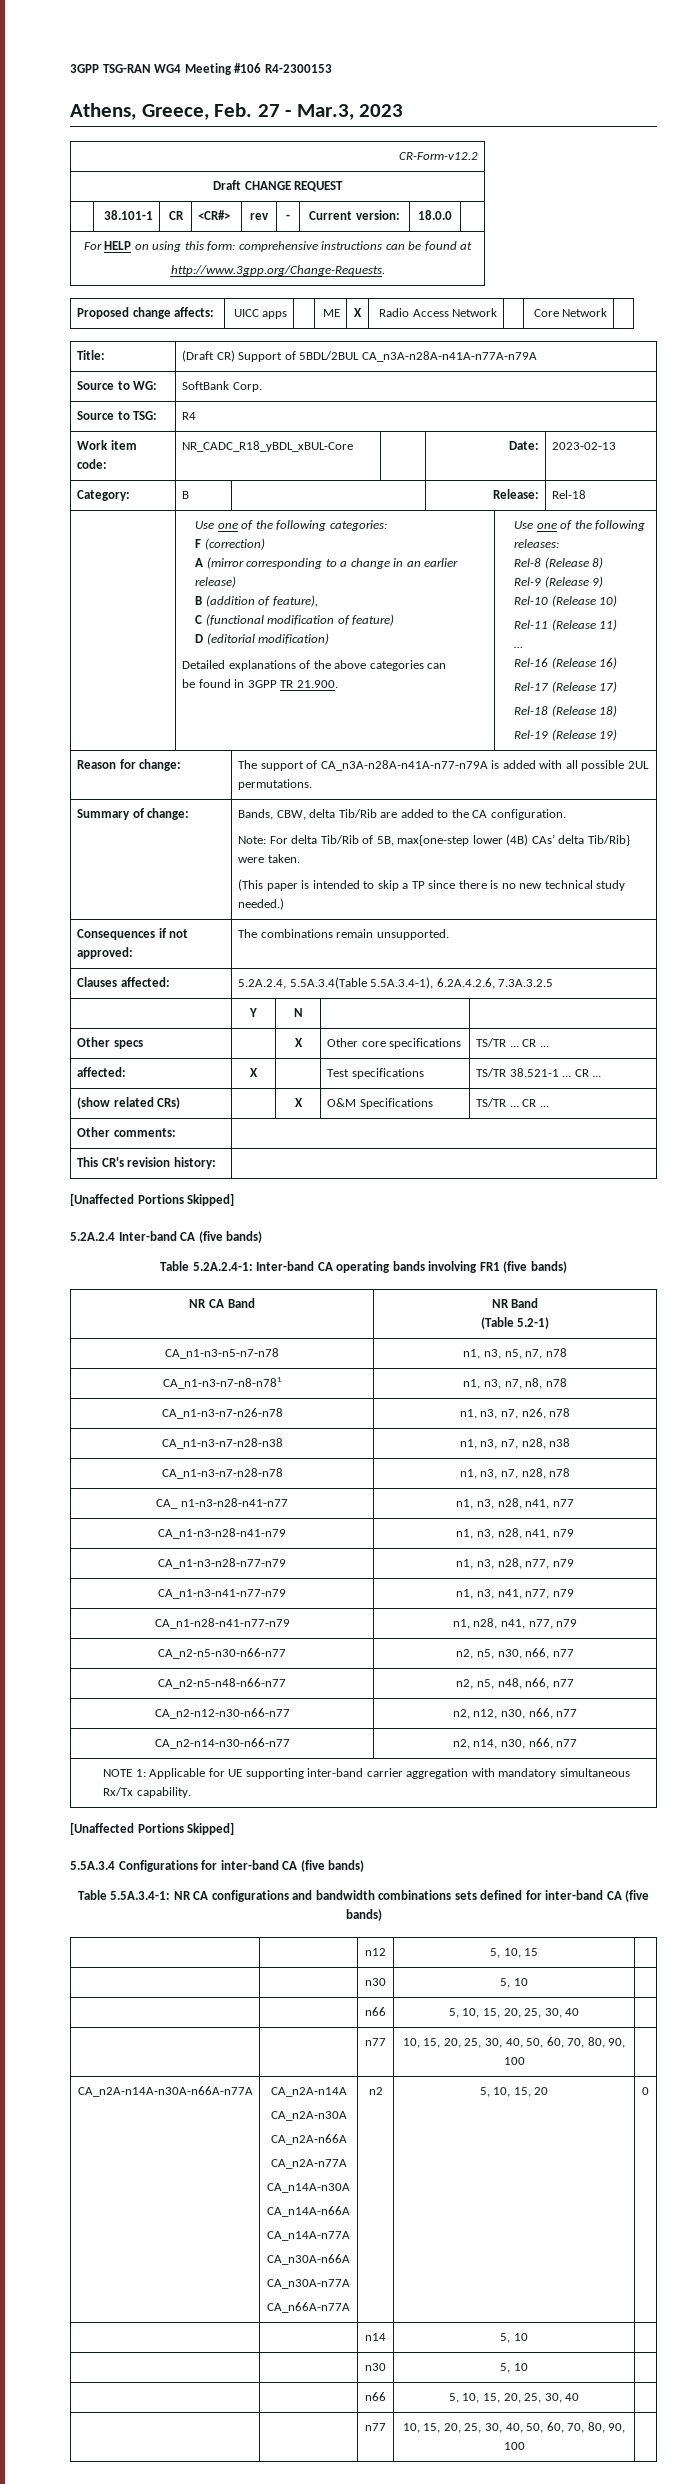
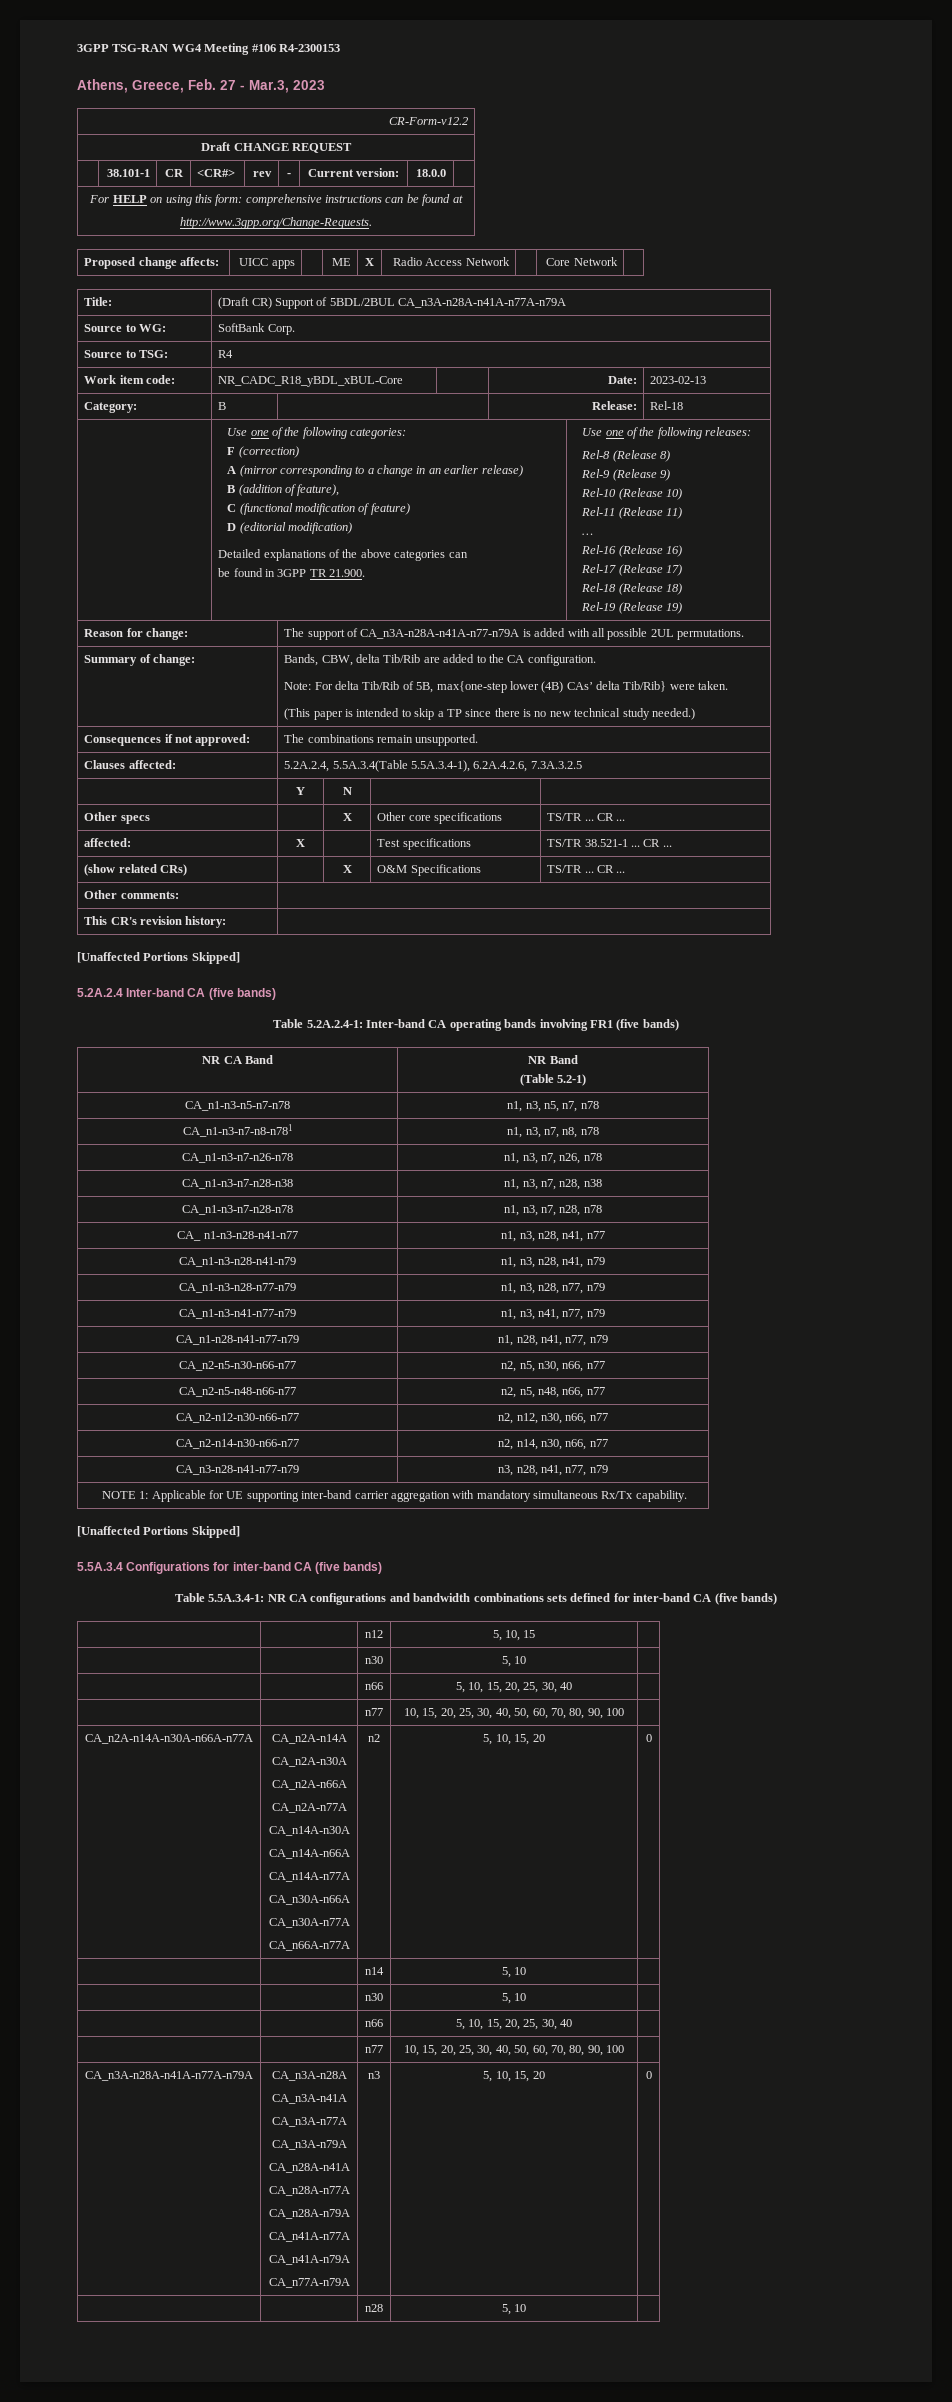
+ CA_n3-n28-n41-n77-n79 | n3, n28, n41, n77, n79
+ CA_n3A-n28A-n41A-n77A-n79A | CA_n3A-n28A
+ CA_n3A-n41A
+ CA_n3A-n77A
+ CA_n3A-n79A
+ CA_n28A-n41A
+ CA_n28A-n77A
+ CA_n28A-n79A
+ CA_n41A-n77A
+ CA_n41A-n79A
+ CA_n77A-n79A | n3 | 5, 10, 15, 20 | 0
+ | | n28 | 5, 10 |

